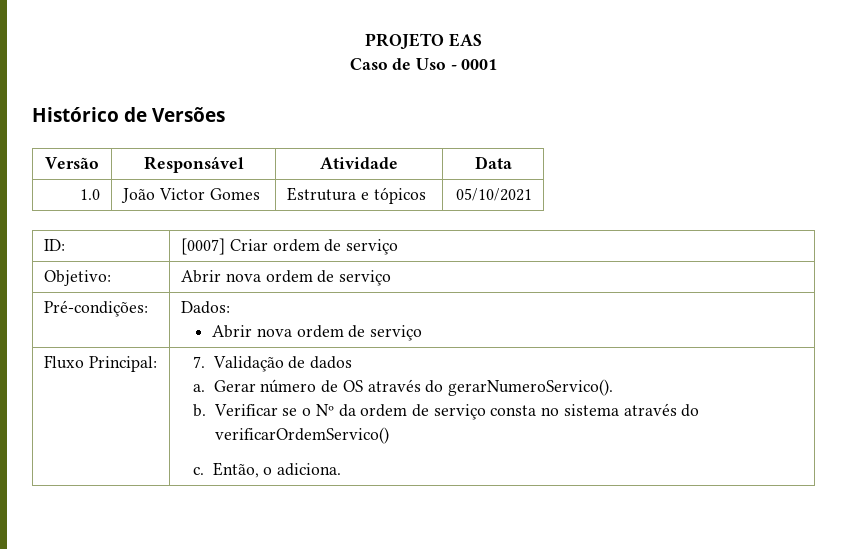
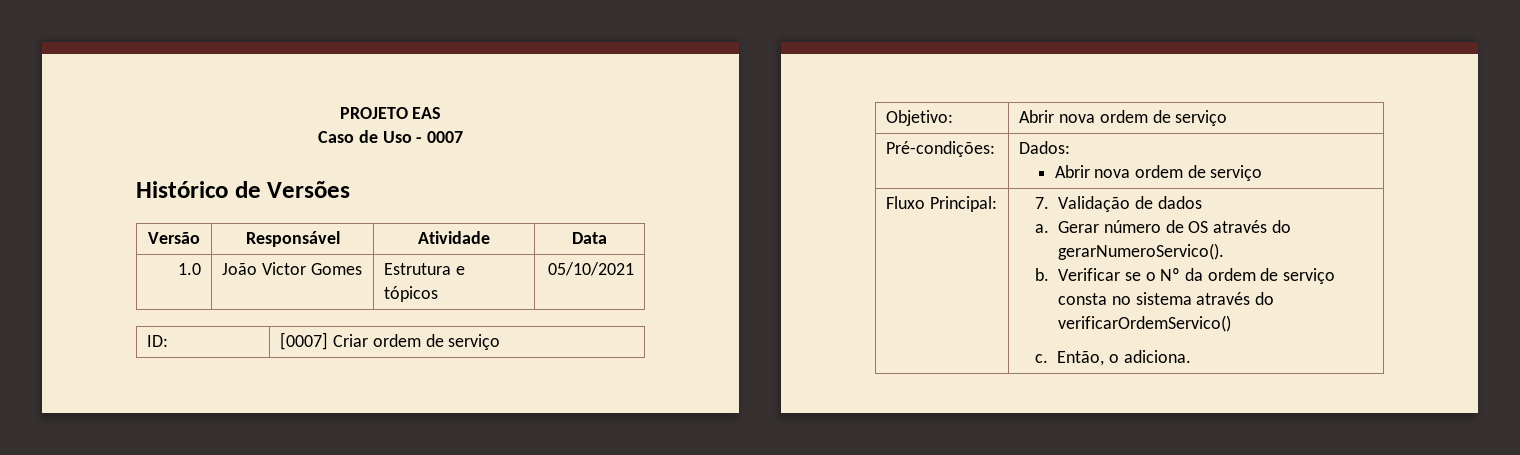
- Caso de Uso - 0001
+ Caso de Uso - 0007

